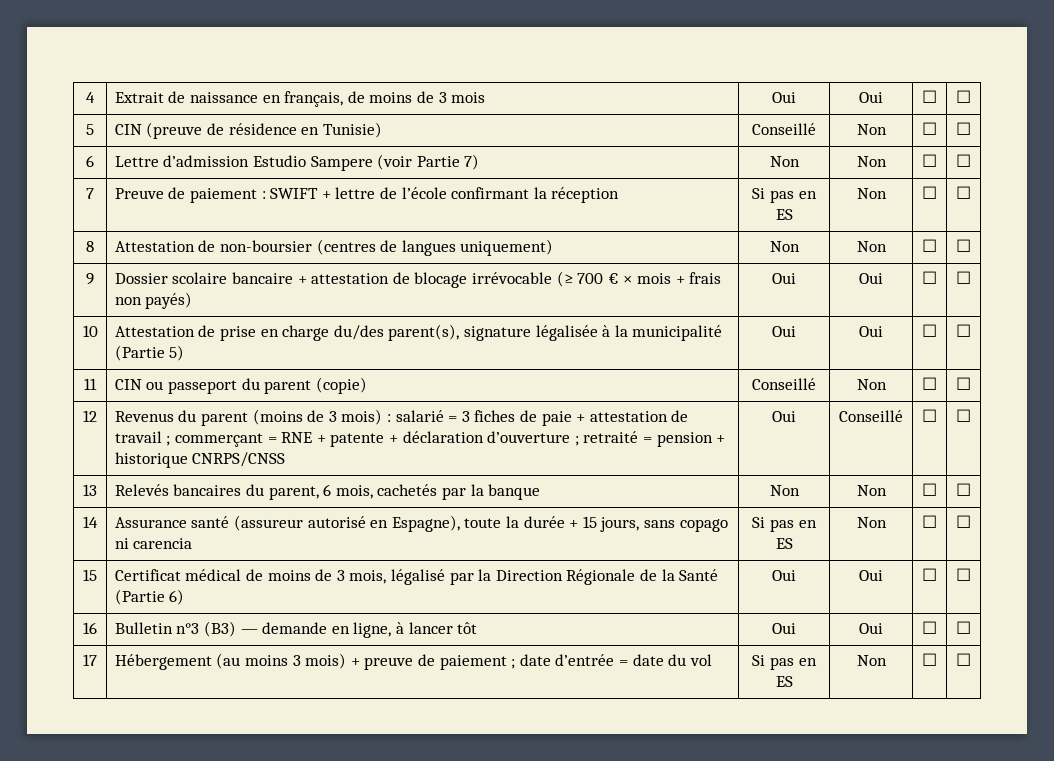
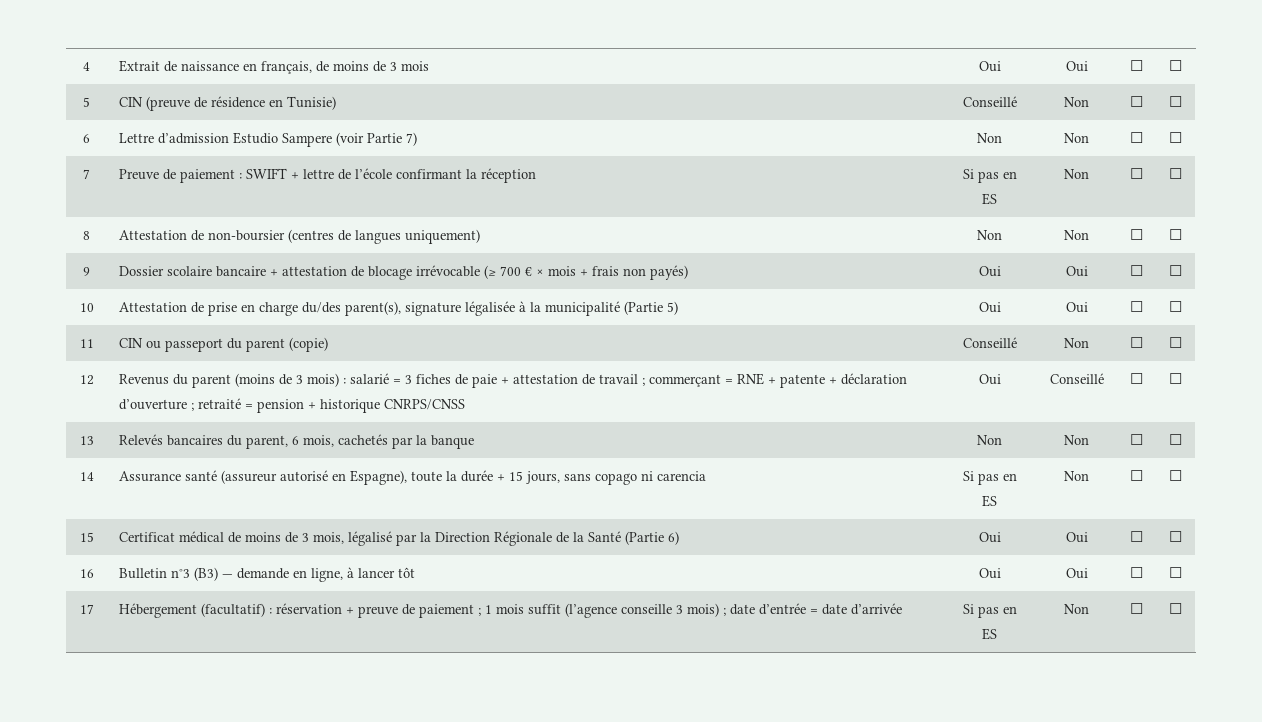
- 17 | Hébergement (au moins 3 mois) + preuve de paiement ; date d’entrée = date du vol | Si pas en ES | Non | ☐ | ☐
+ 17 | Hébergement (facultatif) : réservation + preuve de paiement ; 1 mois suffit (l’agence conseille 3 mois) ; date d’entrée = date d’arrivée | Si pas en ES | Non | ☐ | ☐

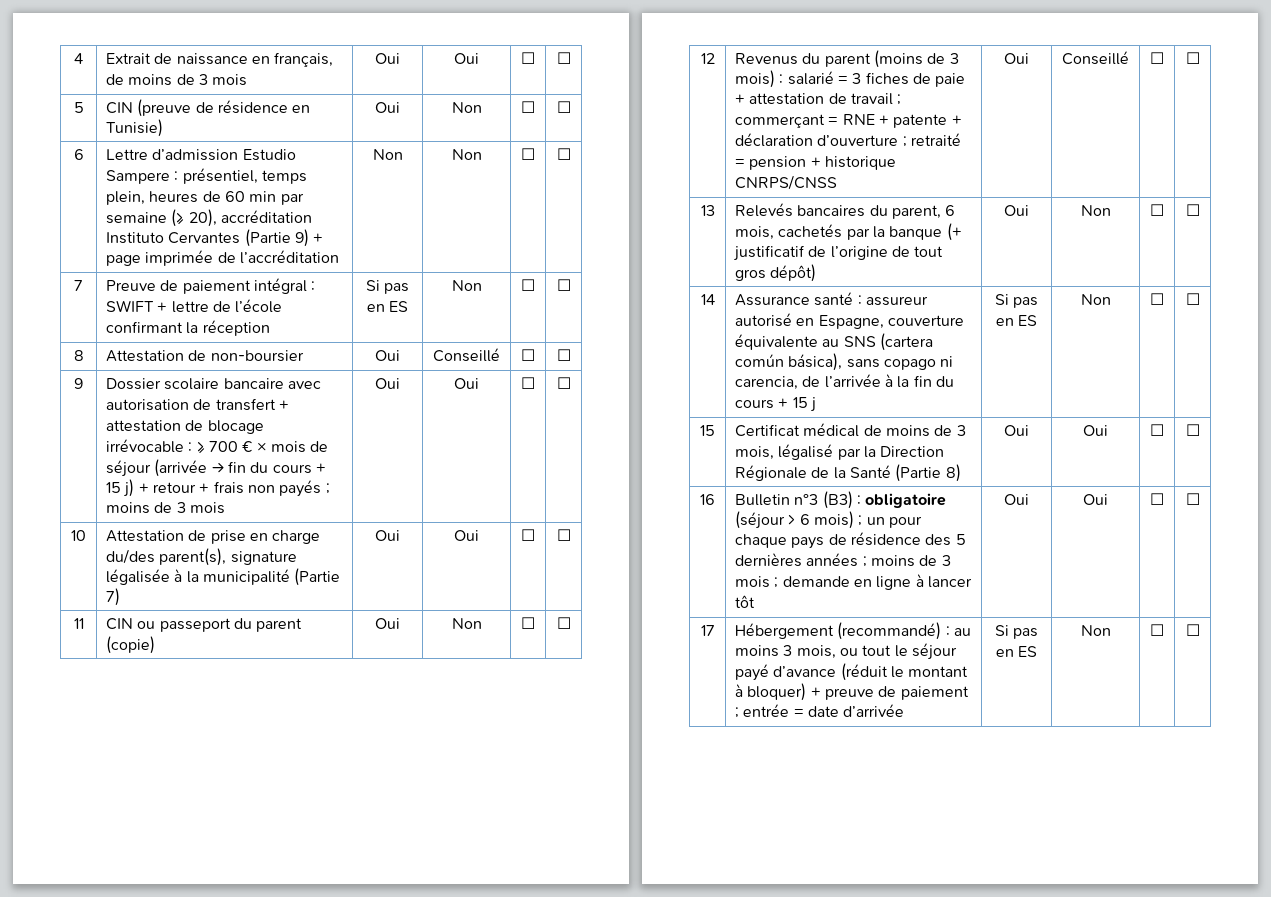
- 5 | CIN (preuve de résidence en Tunisie) | Conseillé | Non | ☐ | ☐
+ 5 | CIN (preuve de résidence en Tunisie) | Oui | Non | ☐ | ☐
- 6 | Lettre d’admission Estudio Sampere (voir Partie 7) | Non | Non | ☐ | ☐
+ 6 | Lettre d’admission Estudio Sampere : présentiel, temps plein, heures de 60 min par semaine (≥ 20), accréditation Instituto Cervantes (Partie 9) + page imprimée de l’accréditation | Non | Non | ☐ | ☐
- 7 | Preuve de paiement : SWIFT + lettre de l’école confirmant la réception | Si pas en ES | Non | ☐ | ☐
+ 7 | Preuve de paiement intégral : SWIFT + lettre de l’école confirmant la réception | Si pas en ES | Non | ☐ | ☐
- 8 | Attestation de non-boursier (centres de langues uniquement) | Non | Non | ☐ | ☐
+ 8 | Attestation de non-boursier | Oui | Conseillé | ☐ | ☐
- Dossier scolaire bancaire + attestation de blocage irrévocable (≥ 700 € × mois + frais non payés)
+ Dossier scolaire bancaire avec autorisation de transfert + attestation de blocage irrévocable : ≥ 700 € × mois de séjour (arrivée → fin du cours + 15 j) + retour + frais non payés ; moins de 3 mois
- 10 | Attestation de prise en charge du/des parent(s), signature légalisée à la municipalité (Partie 5) | Oui | Oui | ☐ | ☐
+ 10 | Attestation de prise en charge du/des parent(s), signature légalisée à la municipalité (Partie 7) | Oui | Oui | ☐ | ☐
- 11 | CIN ou passeport du parent (copie) | Conseillé | Non | ☐ | ☐
+ 11 | CIN ou passeport du parent (copie) | Oui | Non | ☐ | ☐
- 13 | Relevés bancaires du parent, 6 mois, cachetés par la banque | Non | Non | ☐ | ☐
+ 13 | Relevés bancaires du parent, 6 mois, cachetés par la banque (+ justificatif de l’origine de tout gros dépôt) | Oui | Non | ☐ | ☐
- 14 | Assurance santé (assureur autorisé en Espagne), toute la durée + 15 jours, sans copago ni carencia | Si pas en ES | Non | ☐ | ☐
+ 14 | Assurance santé : assureur autorisé en Espagne, couverture équivalente au SNS (cartera común básica), sans copago ni carencia, de l’arrivée à la fin du cours + 15 j | Si pas en ES | Non | ☐ | ☐
- 15 | Certificat médical de moins de 3 mois, légalisé par la Direction Régionale de la Santé (Partie 6) | Oui | Oui | ☐ | ☐
+ 15 | Certificat médical de moins de 3 mois, légalisé par la Direction Régionale de la Santé (Partie 8) | Oui | Oui | ☐ | ☐
- 16 | Bulletin n°3 (B3) — demande en ligne, à lancer tôt | Oui | Oui | ☐ | ☐
+ 16 | Bulletin n°3 (B3) : obligatoire (séjour > 6 mois) ; un pour chaque pays de résidence des 5 dernières années ; moins de 3 mois ; demande en ligne à lancer tôt | Oui | Oui | ☐ | ☐
- 17 | Hébergement (facultatif) : réservation + preuve de paiement ; 1 mois suffit (l’agence conseille 3 mois) ; date d’entrée = date d’arrivée | Si pas en ES | Non | ☐ | ☐
+ 17 | Hébergement (recommandé) : au moins 3 mois, ou tout le séjour payé d’avance (réduit le montant à bloquer) + preuve de paiement ; entrée = date d’arrivée | Si pas en ES | Non | ☐ | ☐

